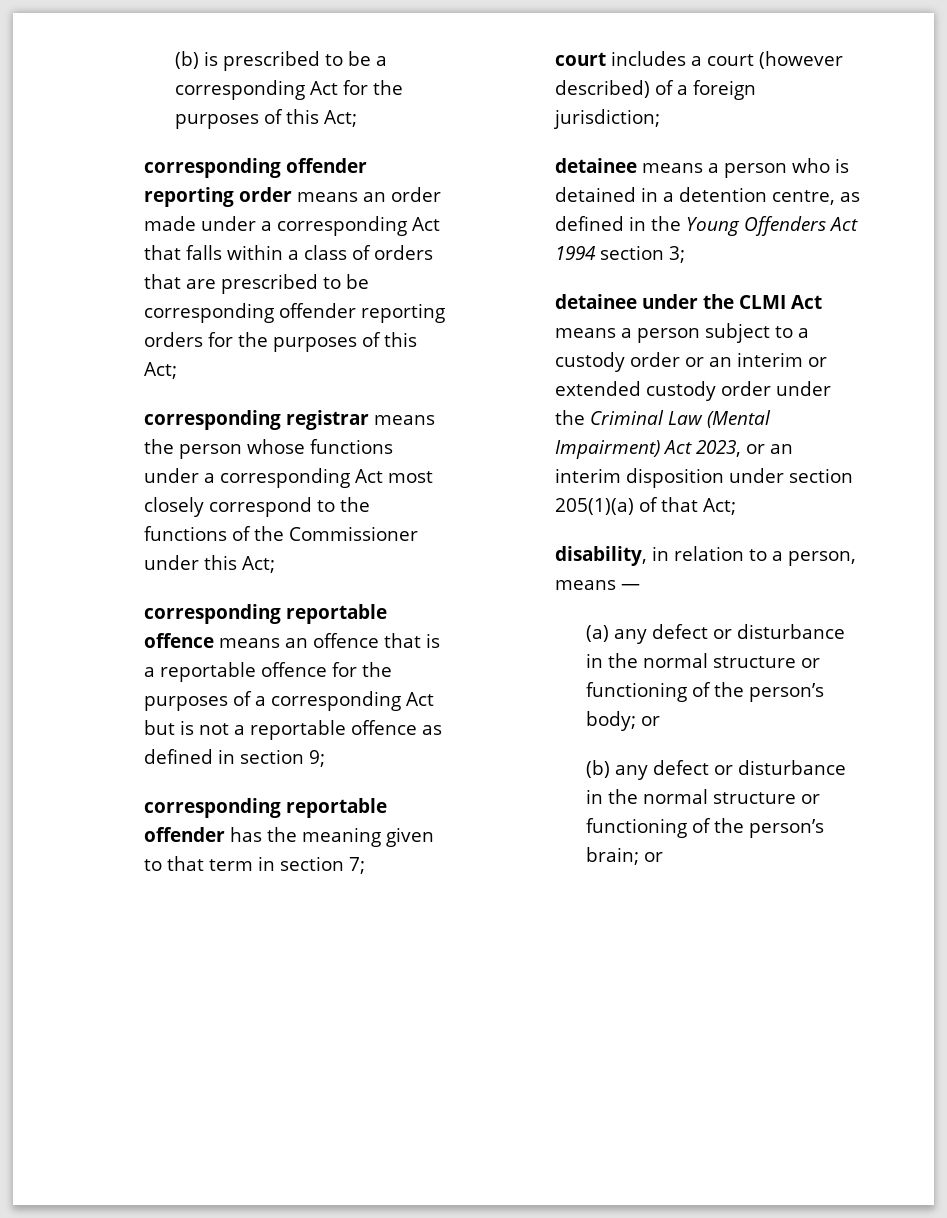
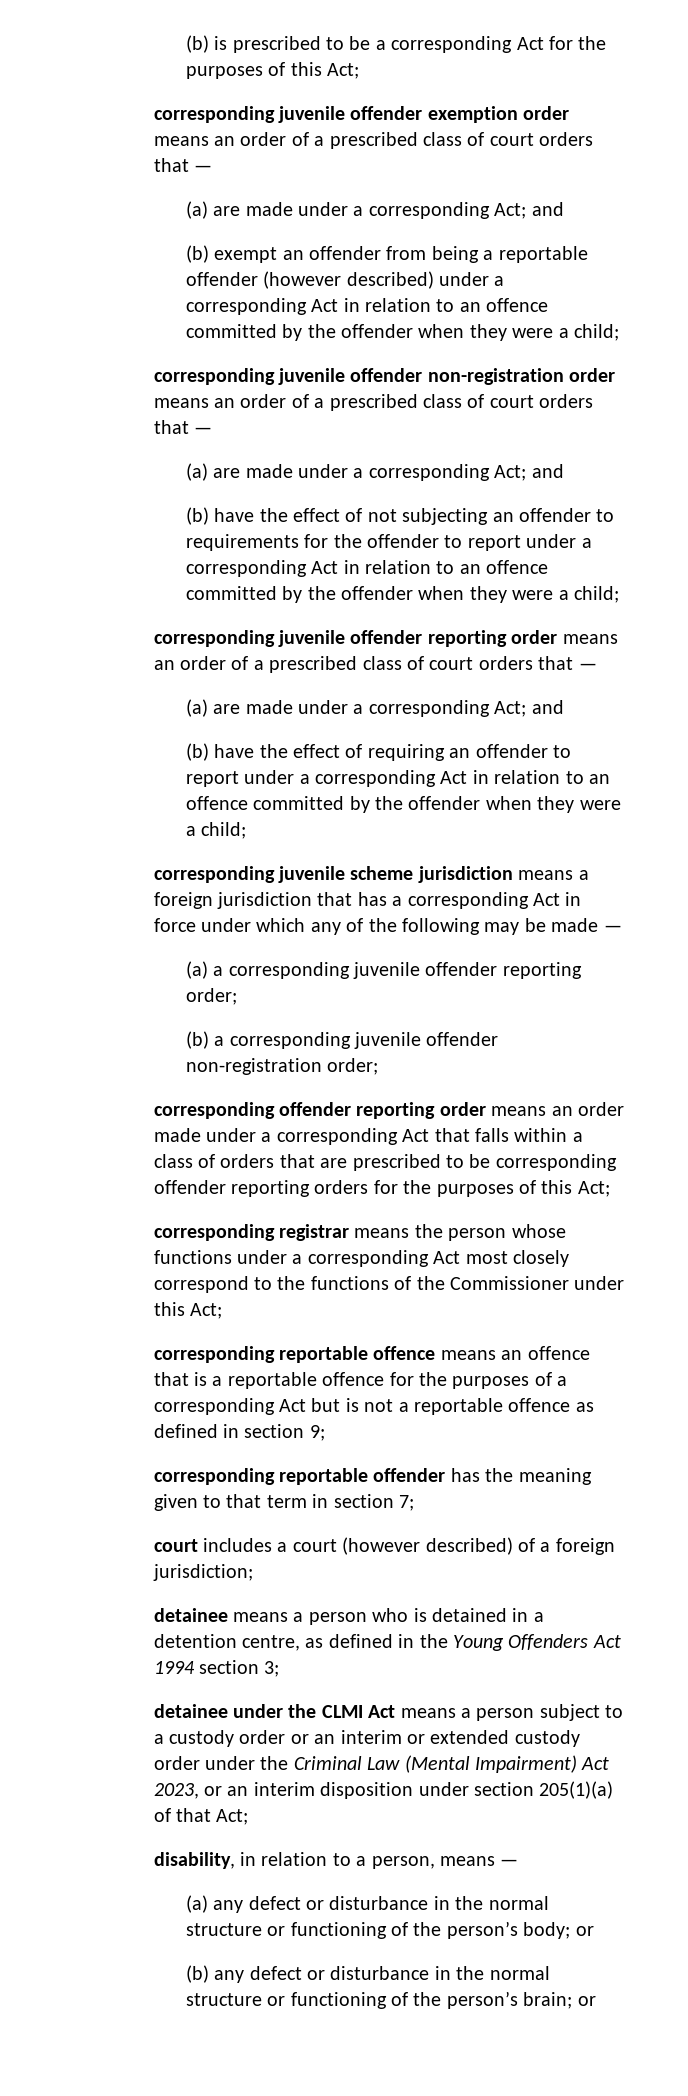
+ corresponding juvenile offender exemption order means an order of a prescribed class of court orders that —
+ (a) are made under a corresponding Act; and
+ (b) exempt an offender from being a reportable offender (however described) under a corresponding Act in relation to an offence committed by the offender when they were a child;
+ corresponding juvenile offender non-registration order means an order of a prescribed class of court orders that —
+ (a) are made under a corresponding Act; and
+ (b) have the effect of not subjecting an offender to requirements for the offender to report under a corresponding Act in relation to an offence committed by the offender when they were a child;
+ corresponding juvenile offender reporting order means an order of a prescribed class of court orders that —
+ (a) are made under a corresponding Act; and
+ (b) have the effect of requiring an offender to report under a corresponding Act in relation to an offence committed by the offender when they were a child;
+ corresponding juvenile scheme jurisdiction means a foreign jurisdiction that has a corresponding Act in force under which any of the following may be made —
+ (a) a corresponding juvenile offender reporting order;
+ (b) a corresponding juvenile offender non-registration order;

